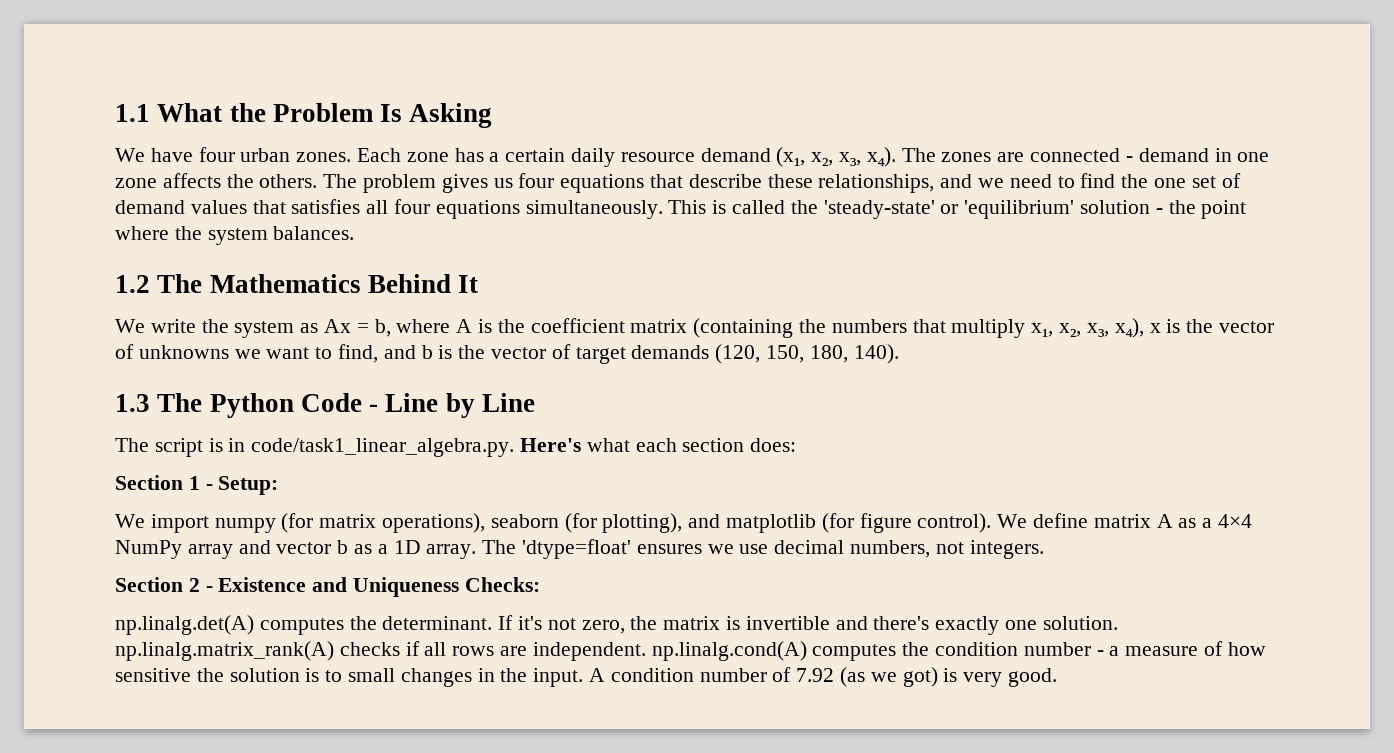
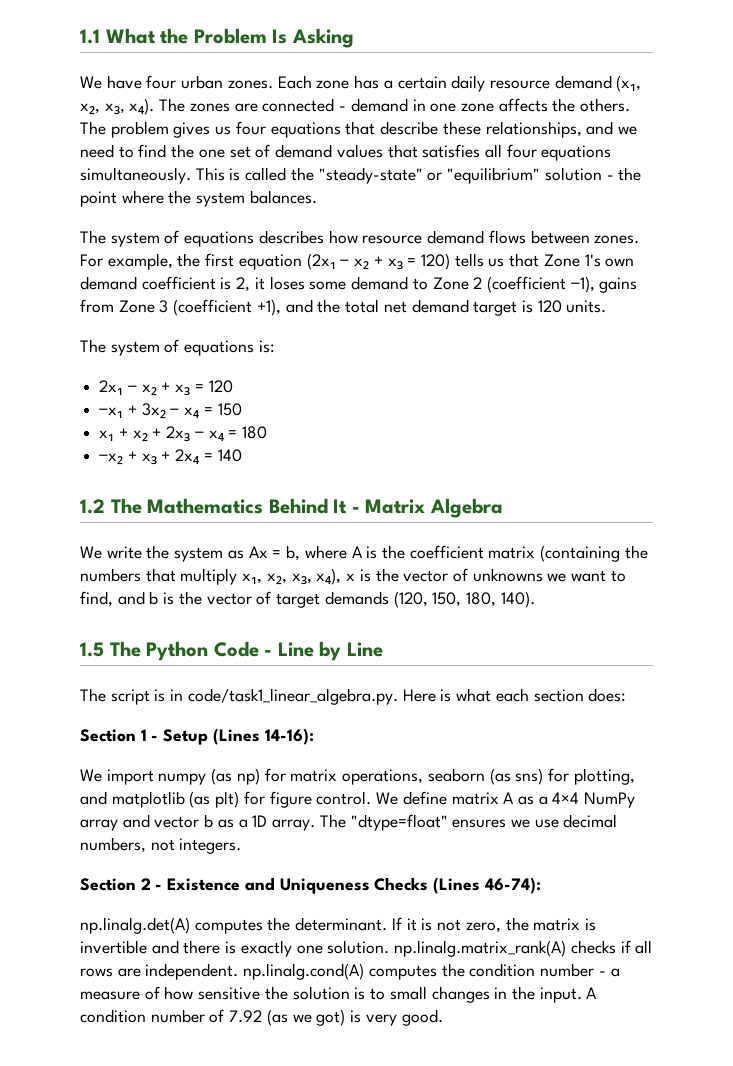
- This is called the 'steady-state' or 'equilibrium' solution - the point where the system balances.
+ This is called the "steady-state" or "equilibrium" solution - the point where the system balances.
+ The system of equations describes how resource demand flows between zones. For example, the first equation (2x₁ − x₂ + x₃ = 120) tells us that Zone 1's own demand coefficient is 2, it loses some demand to Zone 2 (coefficient −1), gains from Zone 3 (coefficient +1), and the total net demand target is 120 units.
+ The system of equations is:
+ 2x₁ − x₂ + x₃ = 120
+ −x₁ + 3x₂ − x₄ = 150
+ x₁ + x₂ + 2x₃ − x₄ = 180
+ −x₂ + x₃ + 2x₄ = 140
- 1.2 The Mathematics Behind It
+ 1.2 The Mathematics Behind It - Matrix Algebra
- 1.3 The Python Code - Line by Line
+ 1.5 The Python Code - Line by Line
- The script is in code/task1_linear_algebra.py. Here's what each section does:
+ The script is in code/task1_linear_algebra.py. Here is what each section does:
- Section 1 - Setup:
+ Section 1 - Setup (Lines 14-16):
- We import numpy (for matrix operations), seaborn (for plotting), and matplotlib (for figure control).
+ We import numpy (as np) for matrix operations, seaborn (as sns) for plotting, and matplotlib (as plt) for figure control.
- The 'dtype=float' ensures we use decimal numbers, not integers.
+ The "dtype=float" ensures we use decimal numbers, not integers.
- Section 2 - Existence and Uniqueness Checks:
+ Section 2 - Existence and Uniqueness Checks (Lines 46-74):
- If it's not zero, the matrix is invertible and there's exactly one solution. np.linalg.matrix_rank(A) checks if all rows are independent. np.linalg.cond(A) computes the condition number - a measure of how sensitive the solution is to small changes in the input.
+ If it is not zero, the matrix is invertible and there is exactly one solution. np.linalg.matrix_rank(A) checks if all rows are independent. np.linalg.cond(A) computes the condition number - a measure of how sensitive the solution is to small changes in the input.

